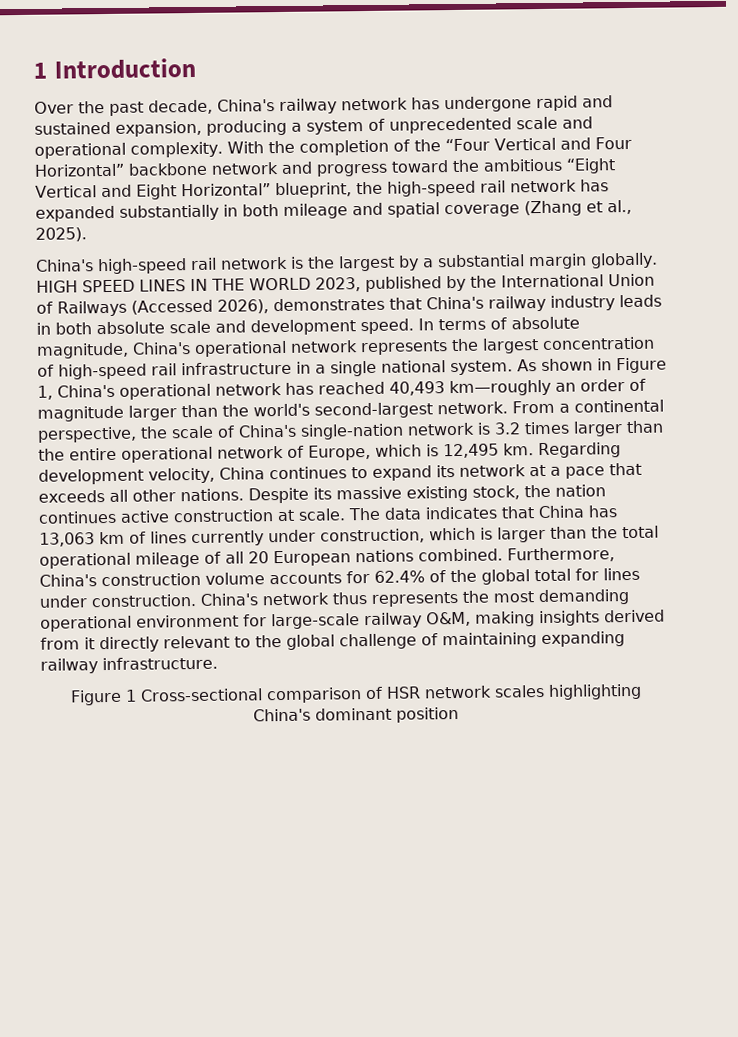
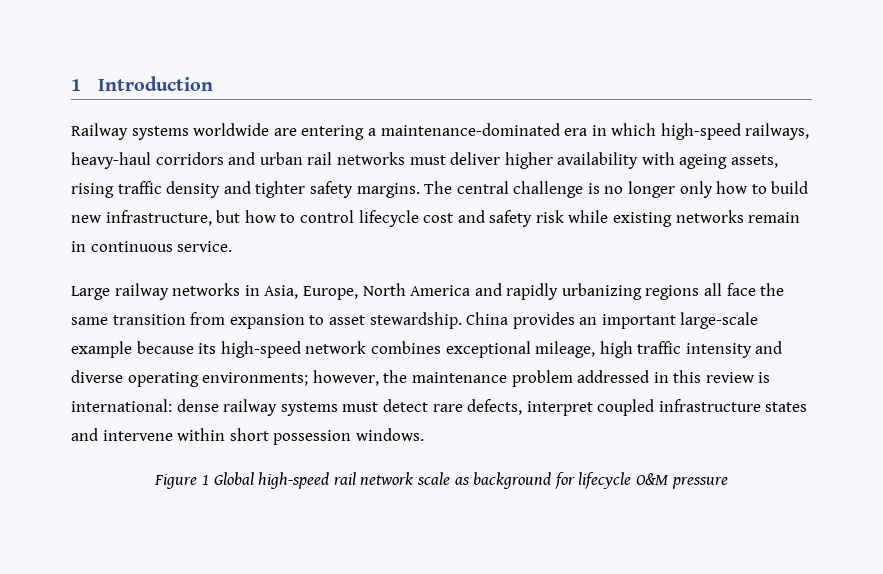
- Over the past decade, China's railway network has undergone rapid and sustained expansion, producing a system of unprecedented scale and operational complexity. With the completion of the “Four Vertical and Four Horizontal” backbone network and progress toward the ambitious “Eight Vertical and Eight Horizontal” blueprint, the high-speed rail network has expanded substantially in both mileage and spatial coverage (Zhang et al., 2025).
- China's high-speed rail network is the largest by a substantial margin globally. HIGH SPEED LINES IN THE WORLD 2023, published by the International Union of Railways (Accessed 2026), demonstrates that China's railway industry leads in both absolute scale and development speed. In terms of absolute magnitude, China's operational network represents the largest concentration of high-speed rail infrastructure in a single national system. As shown in Figure 1, China's operational network has reached 40,493 km—roughly an order of magnitude larger than the world's second-largest network. From a continental perspective, the scale of China's single-nation network is 3.2 times larger than the entire operational network of Europe, which is 12,495 km. Regarding development velocity, China continues to expand its network at a pace that exceeds all other nations. Despite its massive existing stock, the nation continues active construction at scale. The data indicates that China has 13,063 km of lines currently under construction, which is larger than the total operational mileage of all 20 European nations combined. Furthermore, China's construction volume accounts for 62.4% of the global total for lines under construction. China's network thus represents the most demanding operational environment for large-scale railway O&M, making insights derived from it directly relevant to the global challenge of maintaining expanding railway infrastructure.
- Figure 1 Cross-sectional comparison of HSR network scales highlighting China's dominant position
+ Railway systems worldwide are entering a maintenance-dominated era in which high-speed railways, heavy-haul corridors and urban rail networks must deliver higher availability with ageing assets, rising traffic density and tighter safety margins. The central challenge is no longer only how to build new infrastructure, but how to control lifecycle cost and safety risk while existing networks remain in continuous service.
+ Large railway networks in Asia, Europe, North America and rapidly urbanizing regions all face the same transition from expansion to asset stewardship. China provides an important large-scale example because its high-speed network combines exceptional mileage, high traffic intensity and diverse operating environments; however, the maintenance problem addressed in this review is international: dense railway systems must detect rare defects, interpret coupled infrastructure states and intervene within short possession windows.
+ Figure 1 Global high-speed rail network scale as background for lifecycle O&M pressure

